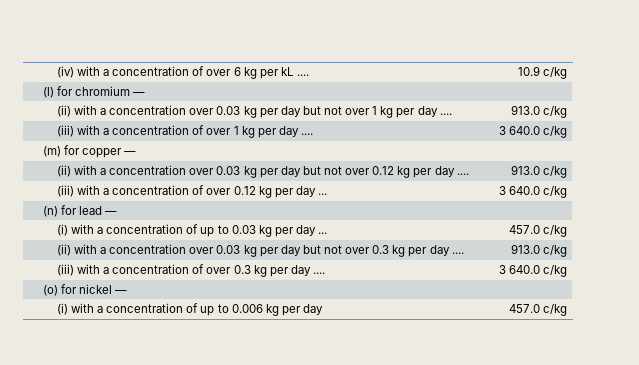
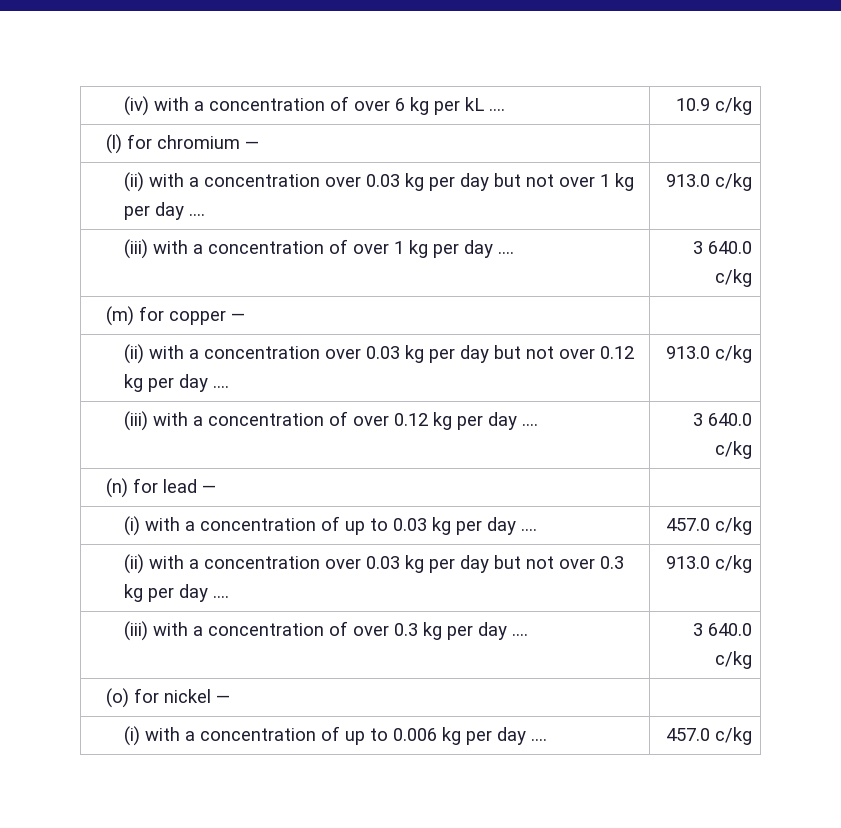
- (iii) with a concentration of over 0.12 kg per day ... | 3 640.0 c/kg
+ (iii) with a concentration of over 0.12 kg per day .... | 3 640.0 c/kg
- (i) with a concentration of up to 0.03 kg per day ... | 457.0 c/kg
+ (i) with a concentration of up to 0.03 kg per day .... | 457.0 c/kg
- (i) with a concentration of up to 0.006 kg per day | 457.0 c/kg
+ (i) with a concentration of up to 0.006 kg per day .... | 457.0 c/kg

